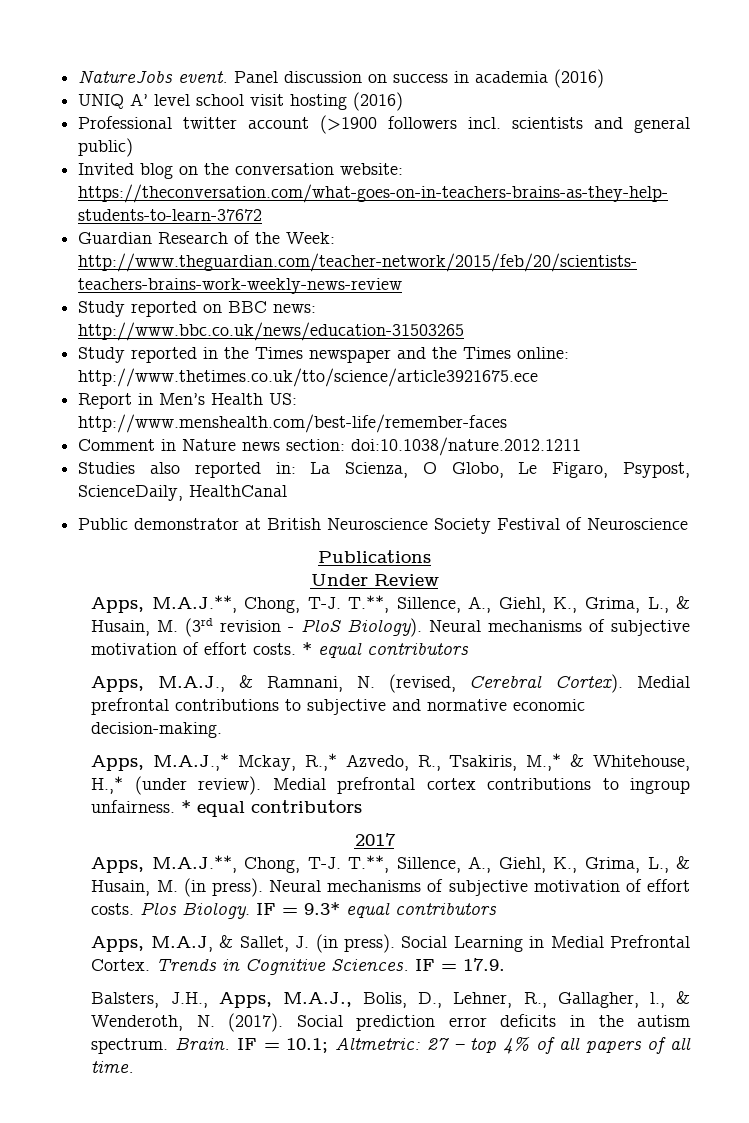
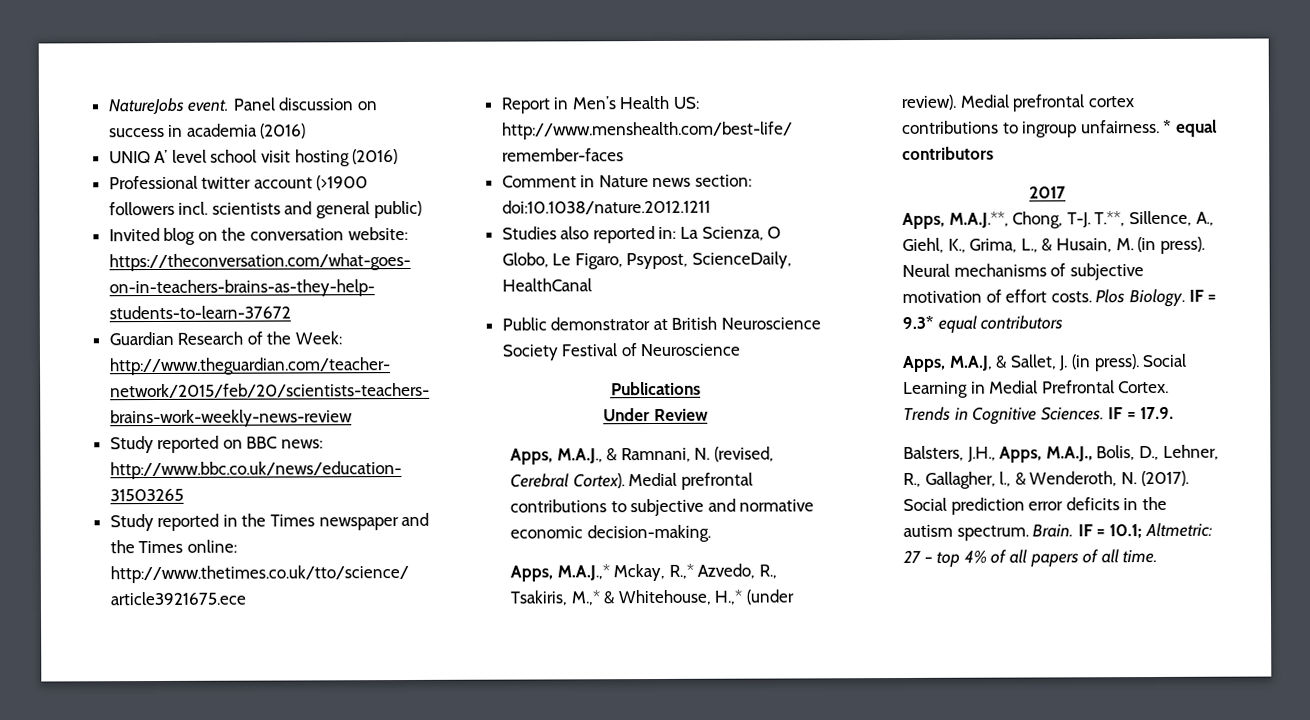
- Apps, M.A.J.**, Chong, T-J. T.**, Sillence, A., Giehl, K., Grima, L., & Husain, M. (3rd revision - PloS Biology). Neural mechanisms of subjective motivation of effort costs. * equal contributors

